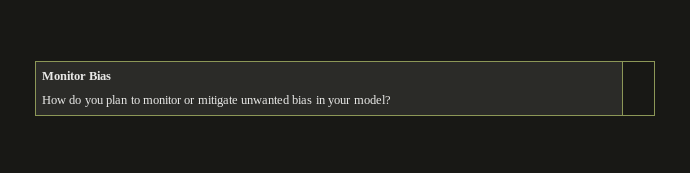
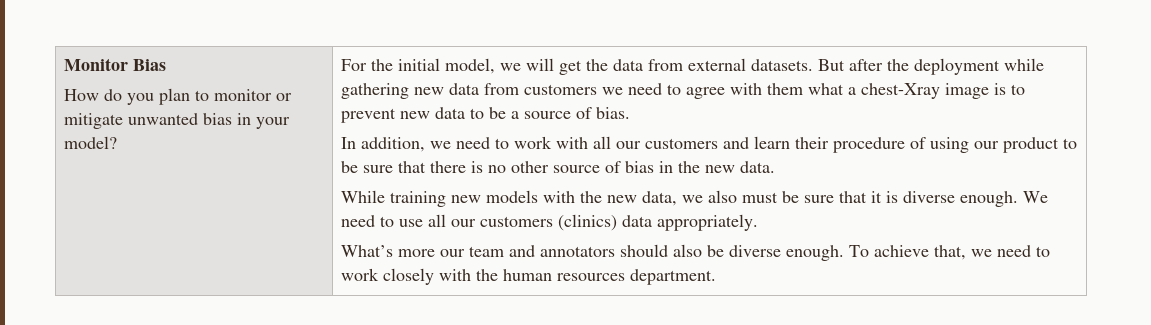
+ For the initial model, we will get the data from external datasets. But after the deployment while gathering new data from customers we need to agree with them what a chest-Xray image is to prevent new data to be a source of bias.
+ In addition, we need to work with all our customers and learn their procedure of using our product to be sure that there is no other source of bias in the new data.
+ While training new models with the new data, we also must be sure that it is diverse enough. We need to use all our customers (clinics) data appropriately.
+ What’s more our team and annotators should also be diverse enough. To achieve that, we need to work closely with the human resources department.

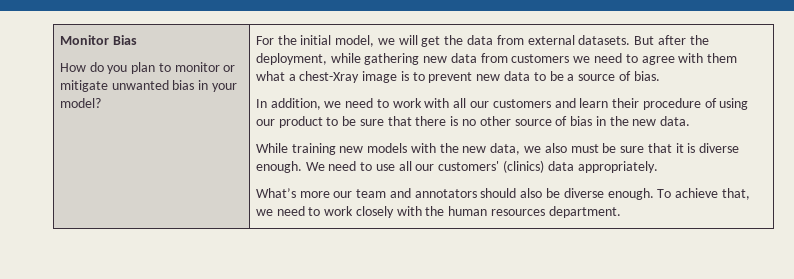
- But after the deployment while gathering new data from customers we need to agree with them what a chest-Xray image is to prevent new data to be a source of bias.
+ But after the deployment, while gathering new data from customers we need to agree with them what a chest-Xray image is to prevent new data to be a source of bias.
- We need to use all our customers (clinics) data appropriately.
+ We need to use all our customers' (clinics) data appropriately.

